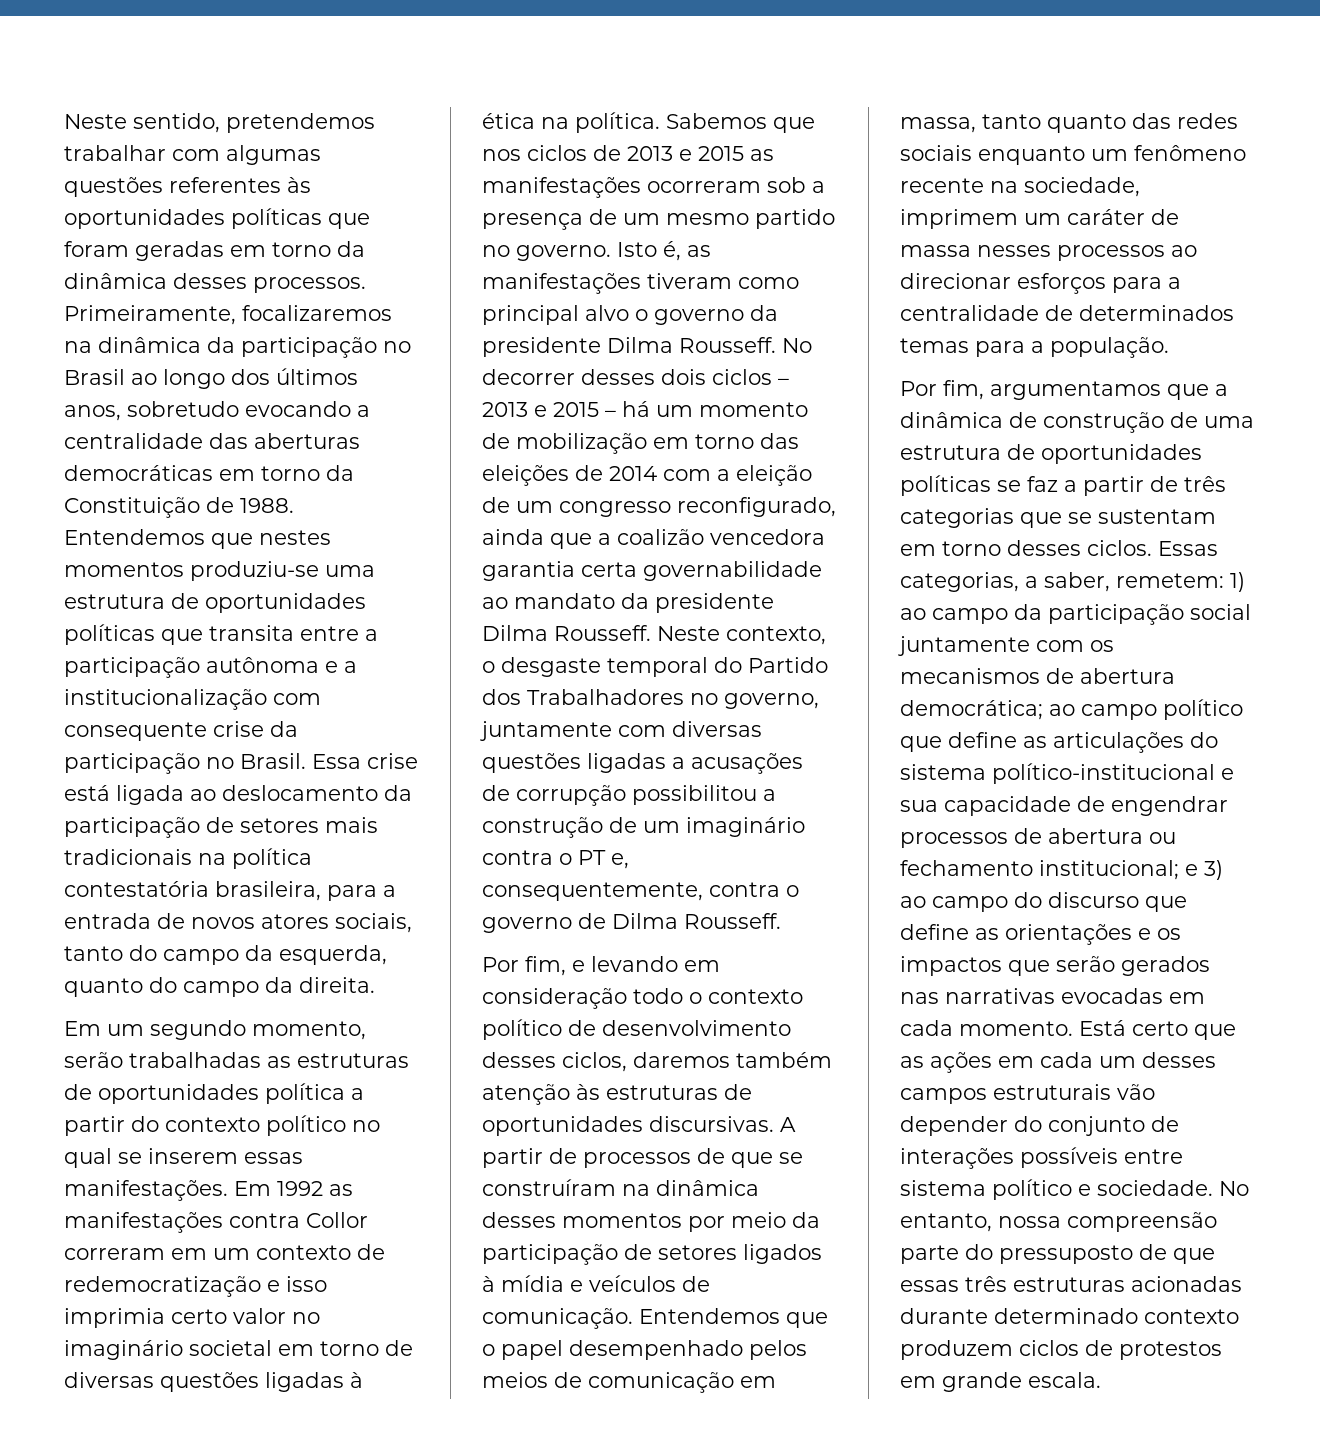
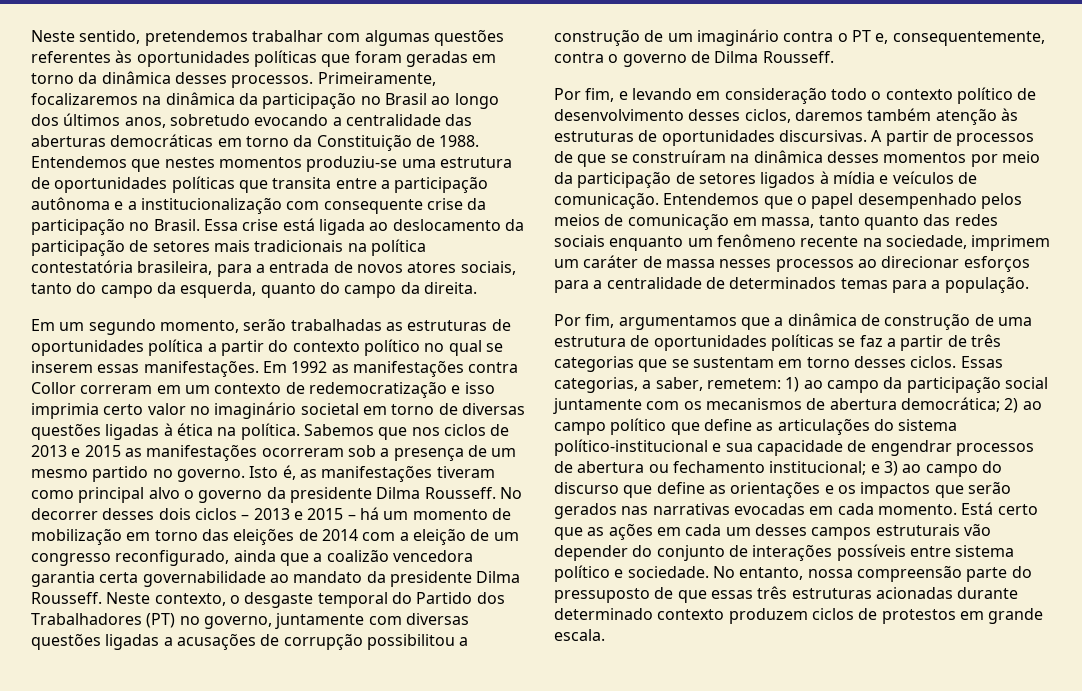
- Neste contexto, o desgaste temporal do Partido dos Trabalhadores no governo, juntamente com diversas questões ligadas a acusações de corrupção possibilitou a construção de um imaginário contra o PT e, consequentemente, contra o governo de Dilma Rousseff.
+ Neste contexto, o desgaste temporal do Partido dos Trabalhadores (PT) no governo, juntamente com diversas questões ligadas a acusações de corrupção possibilitou a construção de um imaginário contra o PT e, consequentemente, contra o governo de Dilma Rousseff.
- ao campo político que define as articulações do sistema político-institucional e sua capacidade de engendrar processos de abertura ou fechamento institucional;
+ 2) ao campo político que define as articulações do sistema político-institucional e sua capacidade de engendrar processos de abertura ou fechamento institucional;

